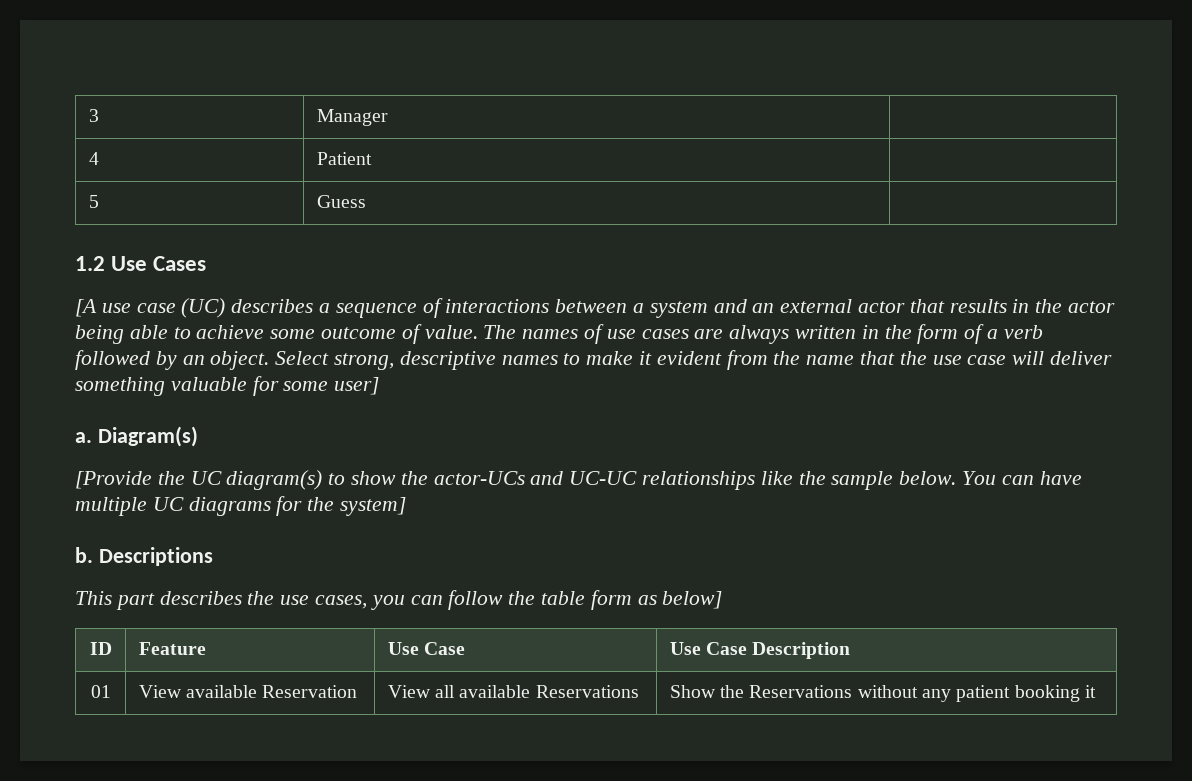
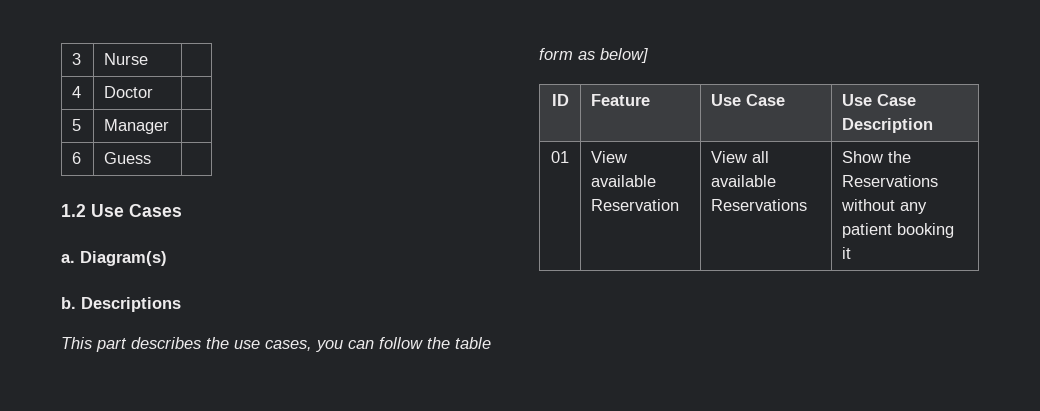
- 3 | Manager |
- 4 | Patient |
- 5 | Guess |
+ 3 | Nurse |
+ 4 | Doctor |
+ 5 | Manager |
+ 6 | Guess |
  1.2 Use Cases
- [A use case (UC) describes a sequence of interactions between a system and an external actor that results in the actor being able to achieve some outcome of value. The names of use cases are always written in the form of a verb followed by an object. Select strong, descriptive names to make it evident from the name that the use case will deliver something valuable for some user]
  a. Diagram(s)
- [Provide the UC diagram(s) to show the actor-UCs and UC-UC relationships like the sample below. You can have multiple UC diagrams for the system]

